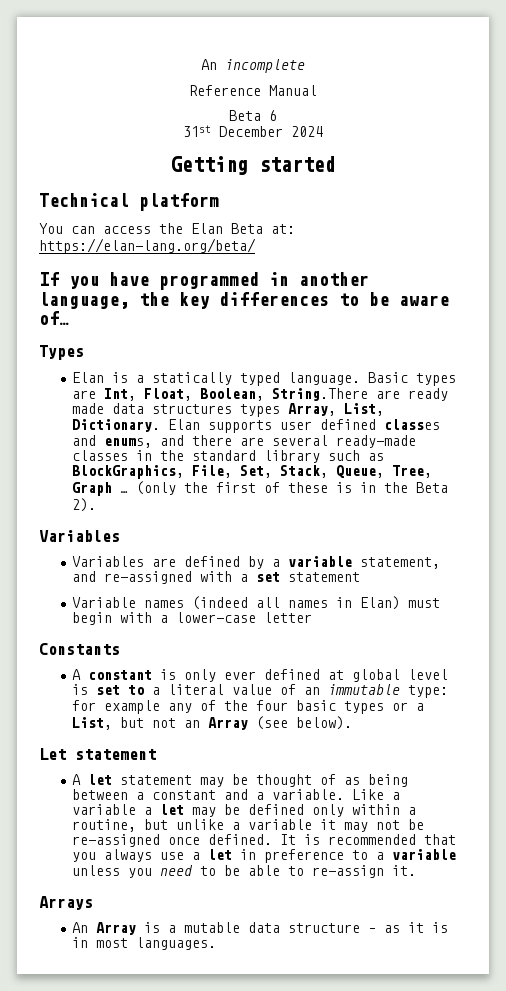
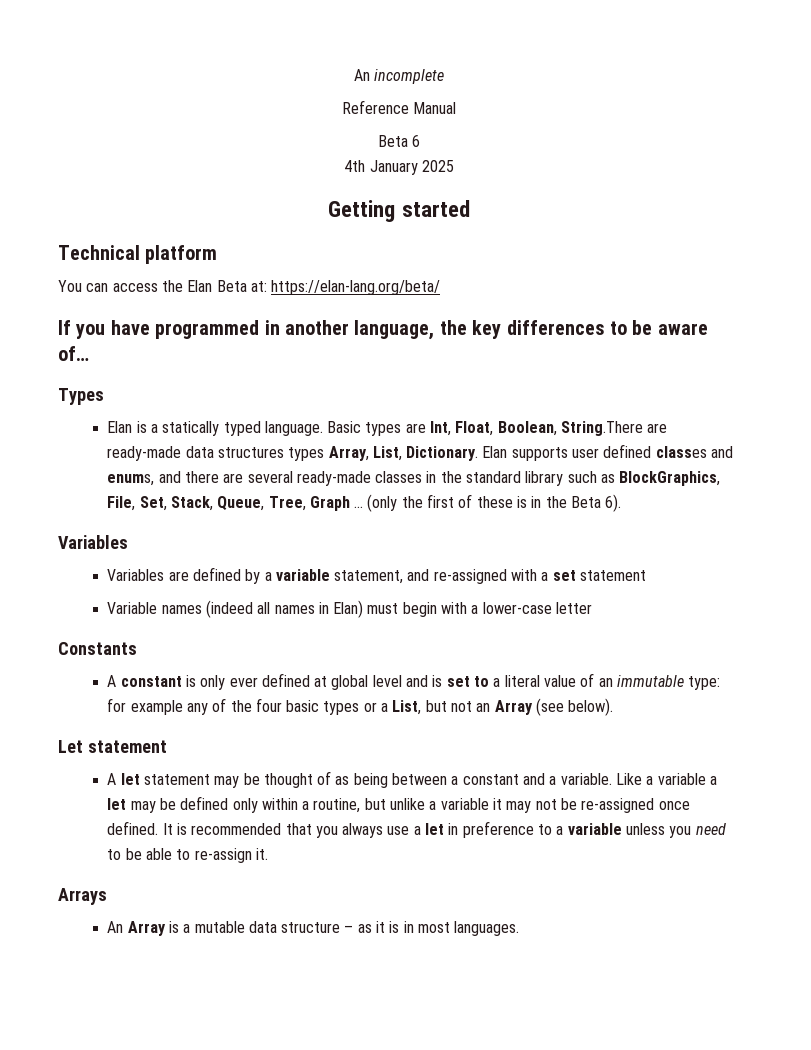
- 31st December 2024
+ 4th January 2025
- Basic types are Int, Float, Boolean, String.There are ready made data structures types Array, List, Dictionary.
+ Basic types are Int, Float, Boolean, String.There are ready-made data structures types Array, List, Dictionary.
- (only the first of these is in the Beta 2).
+ (only the first of these is in the Beta 6).
- A constant is only ever defined at global level is set to a literal value of an immutable type: for example any of the four basic types or a List, but not an Array (see below).
+ A constant is only ever defined at global level and is set to a literal value of an immutable type: for example any of the four basic types or a List, but not an Array (see below).

